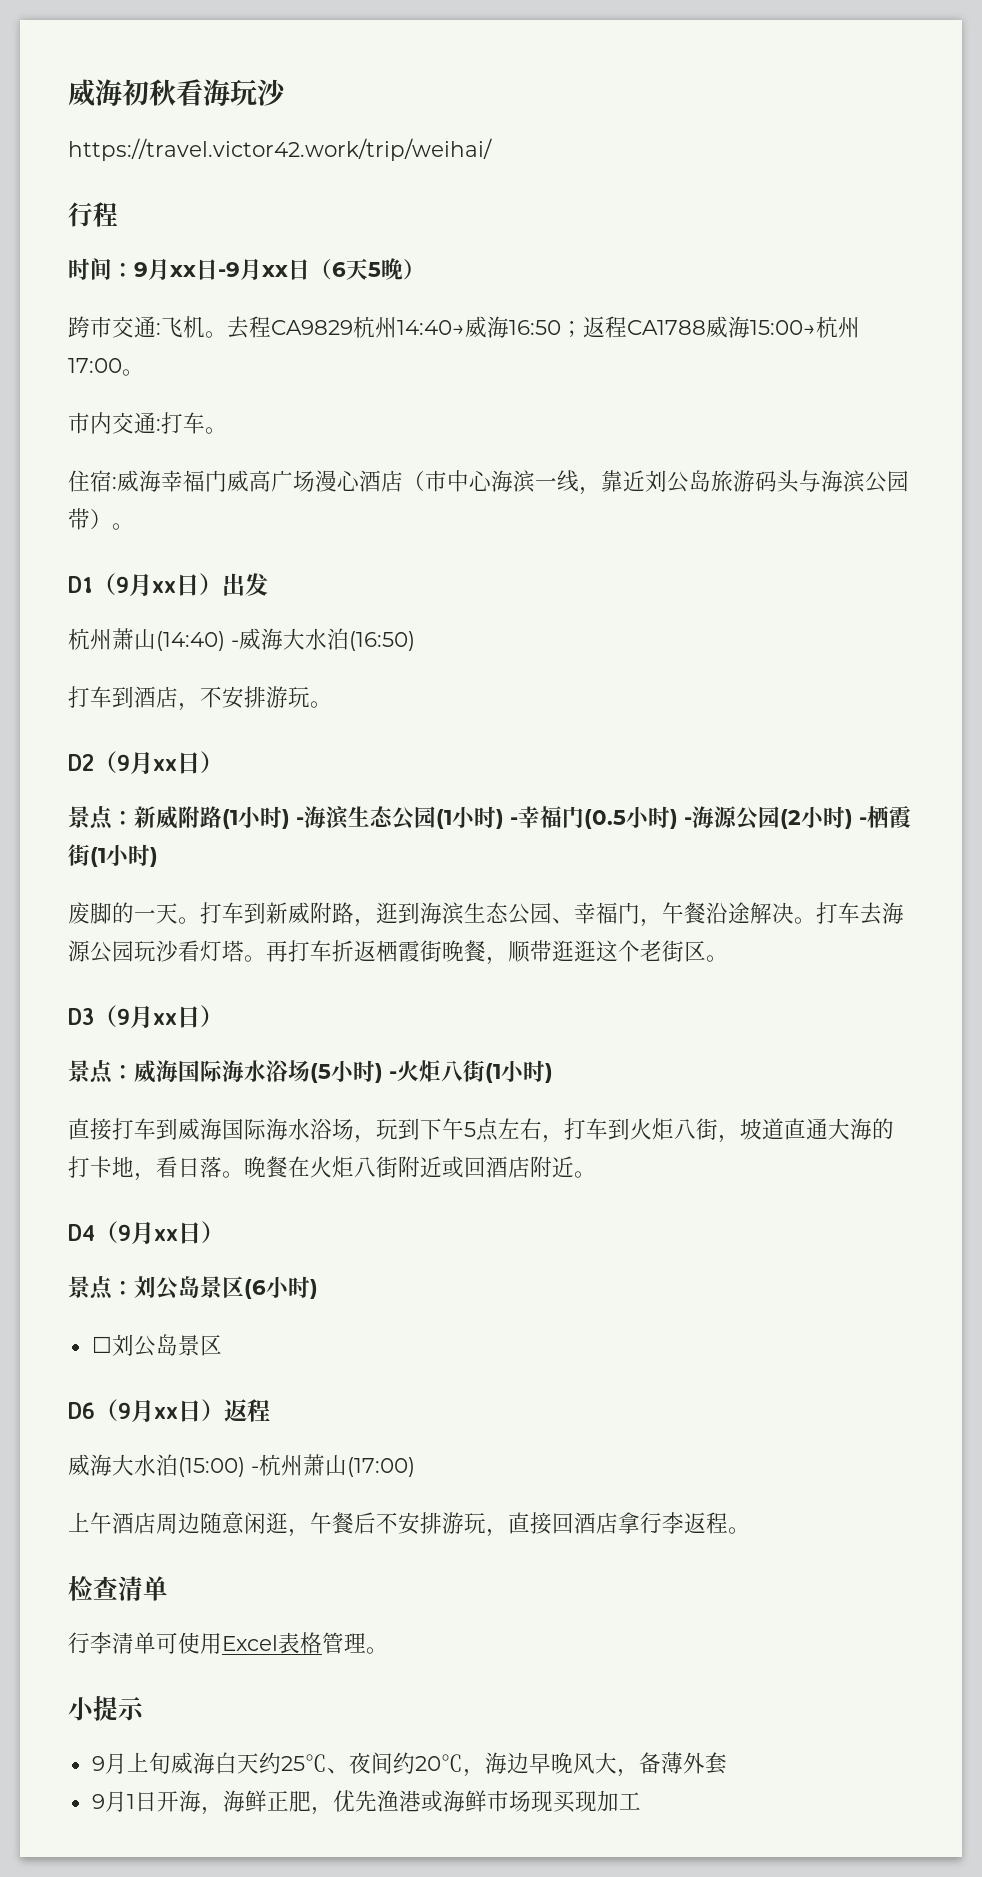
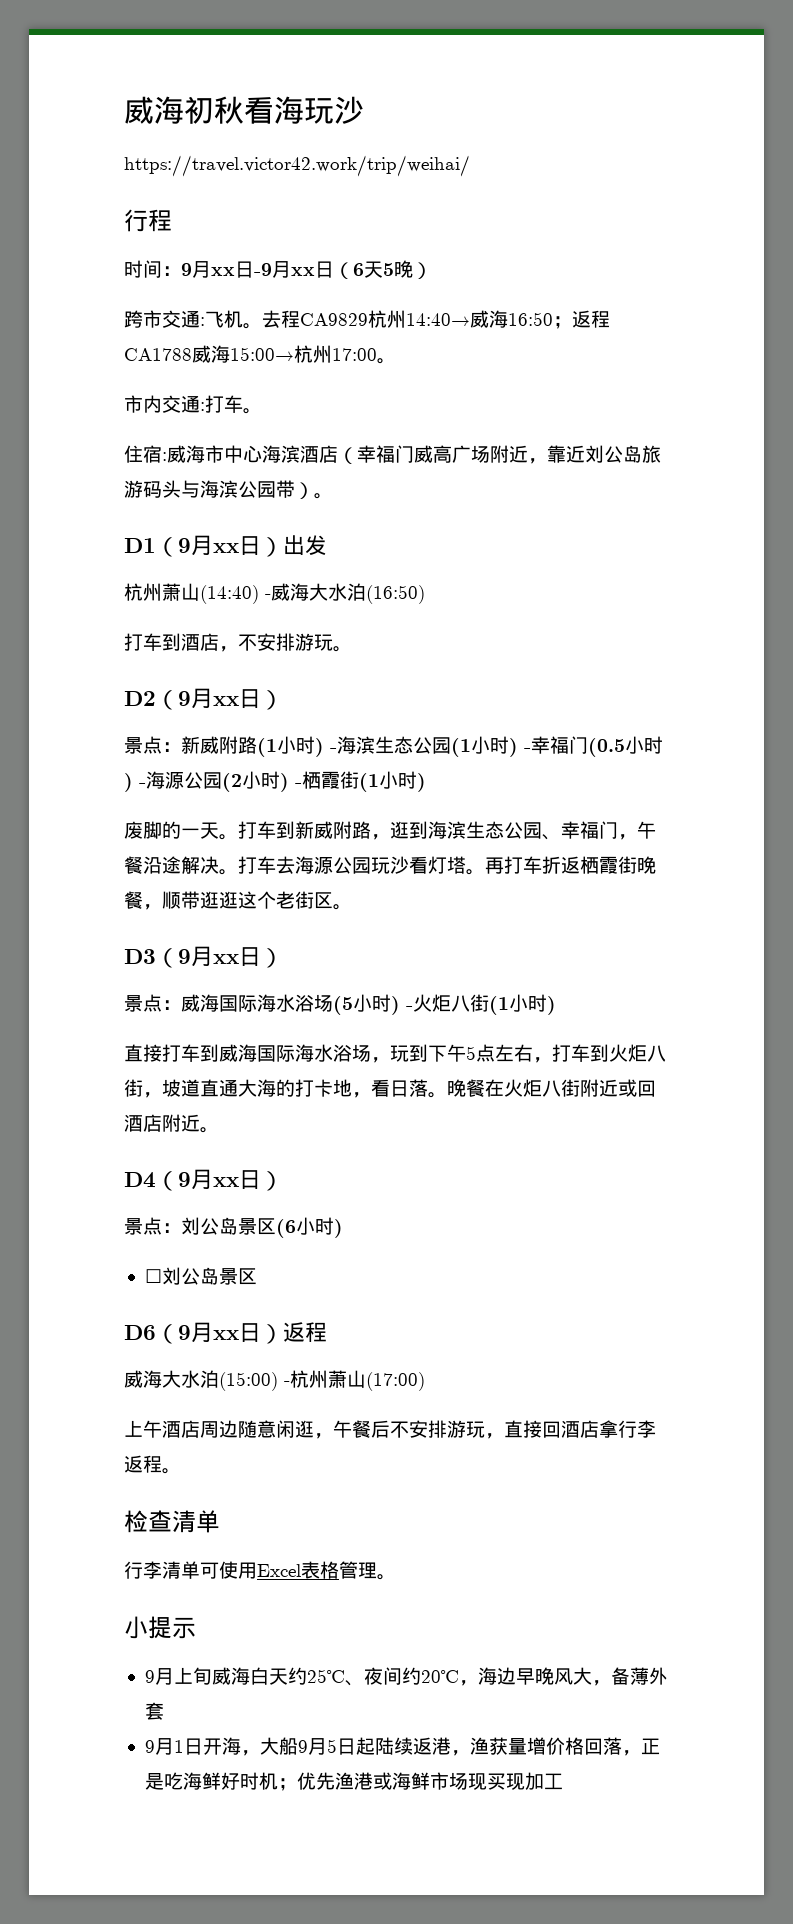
- 住宿:威海幸福门威高广场漫心酒店（市中心海滨一线，靠近刘公岛旅游码头与海滨公园带）。
+ 住宿:威海市中心海滨酒店（幸福门威高广场附近，靠近刘公岛旅游码头与海滨公园带）。
- 9月1日开海，海鲜正肥，优先渔港或海鲜市场现买现加工
+ 9月1日开海，大船9月5日起陆续返港，渔获量增价格回落，正是吃海鲜好时机；优先渔港或海鲜市场现买现加工

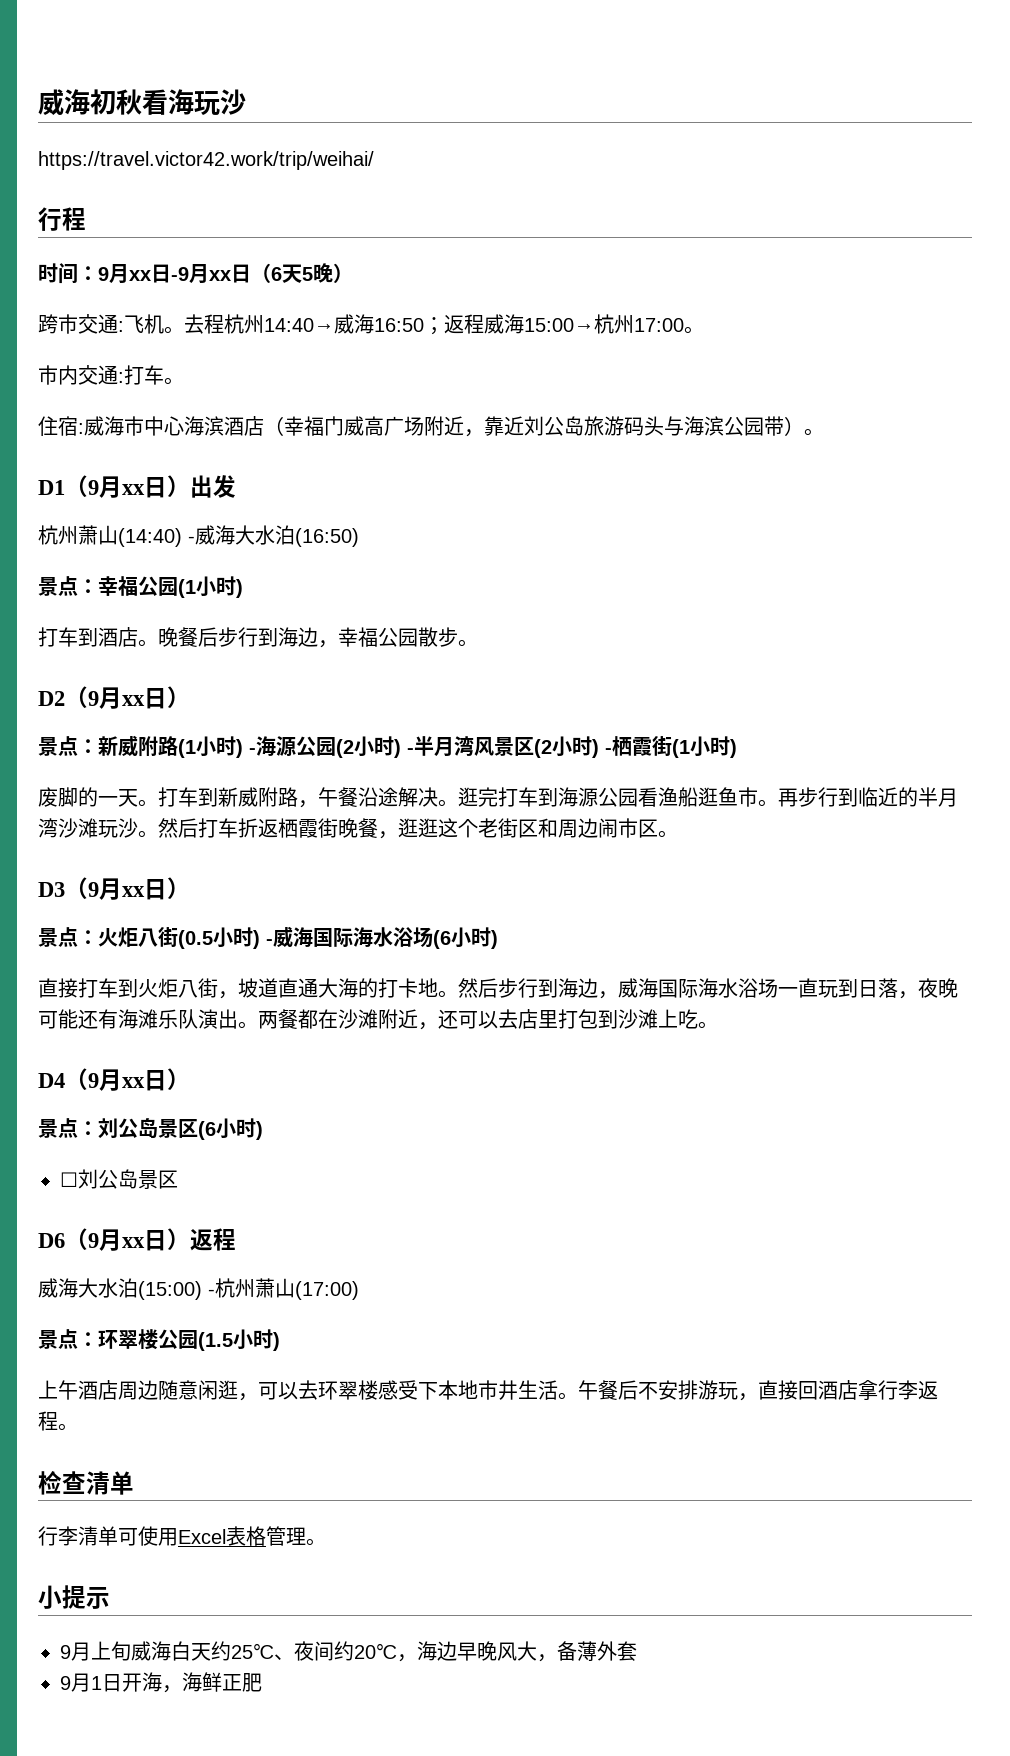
- 去程CA9829杭州14:40→威海16:50；返程CA1788威海15:00→杭州17:00。
+ 去程杭州14:40→威海16:50；返程威海15:00→杭州17:00。
- 打车到酒店，不安排游玩。
+ 景点：幸福公园(1小时)
+ 打车到酒店。晚餐后步行到海边，幸福公园散步。
- 景点：新威附路(1小时) -海滨生态公园(1小时) -幸福门(0.5小时) -海源公园(2小时) -栖霞街(1小时)
+ 景点：新威附路(1小时) -海源公园(2小时) -半月湾风景区(2小时) -栖霞街(1小时)
- 打车到新威附路，逛到海滨生态公园、幸福门，午餐沿途解决。打车去海源公园玩沙看灯塔。再打车折返栖霞街晚餐，顺带逛逛这个老街区。
+ 打车到新威附路，午餐沿途解决。逛完打车到海源公园看渔船逛鱼市。再步行到临近的半月湾沙滩玩沙。然后打车折返栖霞街晚餐，逛逛这个老街区和周边闹市区。
- 景点：威海国际海水浴场(5小时) -火炬八街(1小时)
+ 景点：火炬八街(0.5小时) -威海国际海水浴场(6小时)
- 直接打车到威海国际海水浴场，玩到下午5点左右，打车到火炬八街，坡道直通大海的打卡地，看日落。晚餐在火炬八街附近或回酒店附近。
+ 直接打车到火炬八街，坡道直通大海的打卡地。然后步行到海边，威海国际海水浴场一直玩到日落，夜晚可能还有海滩乐队演出。两餐都在沙滩附近，还可以去店里打包到沙滩上吃。
+ 景点：环翠楼公园(1.5小时)
- 上午酒店周边随意闲逛，午餐后不安排游玩，直接回酒店拿行李返程。
+ 上午酒店周边随意闲逛，可以去环翠楼感受下本地市井生活。午餐后不安排游玩，直接回酒店拿行李返程。
- 9月1日开海，大船9月5日起陆续返港，渔获量增价格回落，正是吃海鲜好时机；优先渔港或海鲜市场现买现加工
+ 9月1日开海，海鲜正肥

